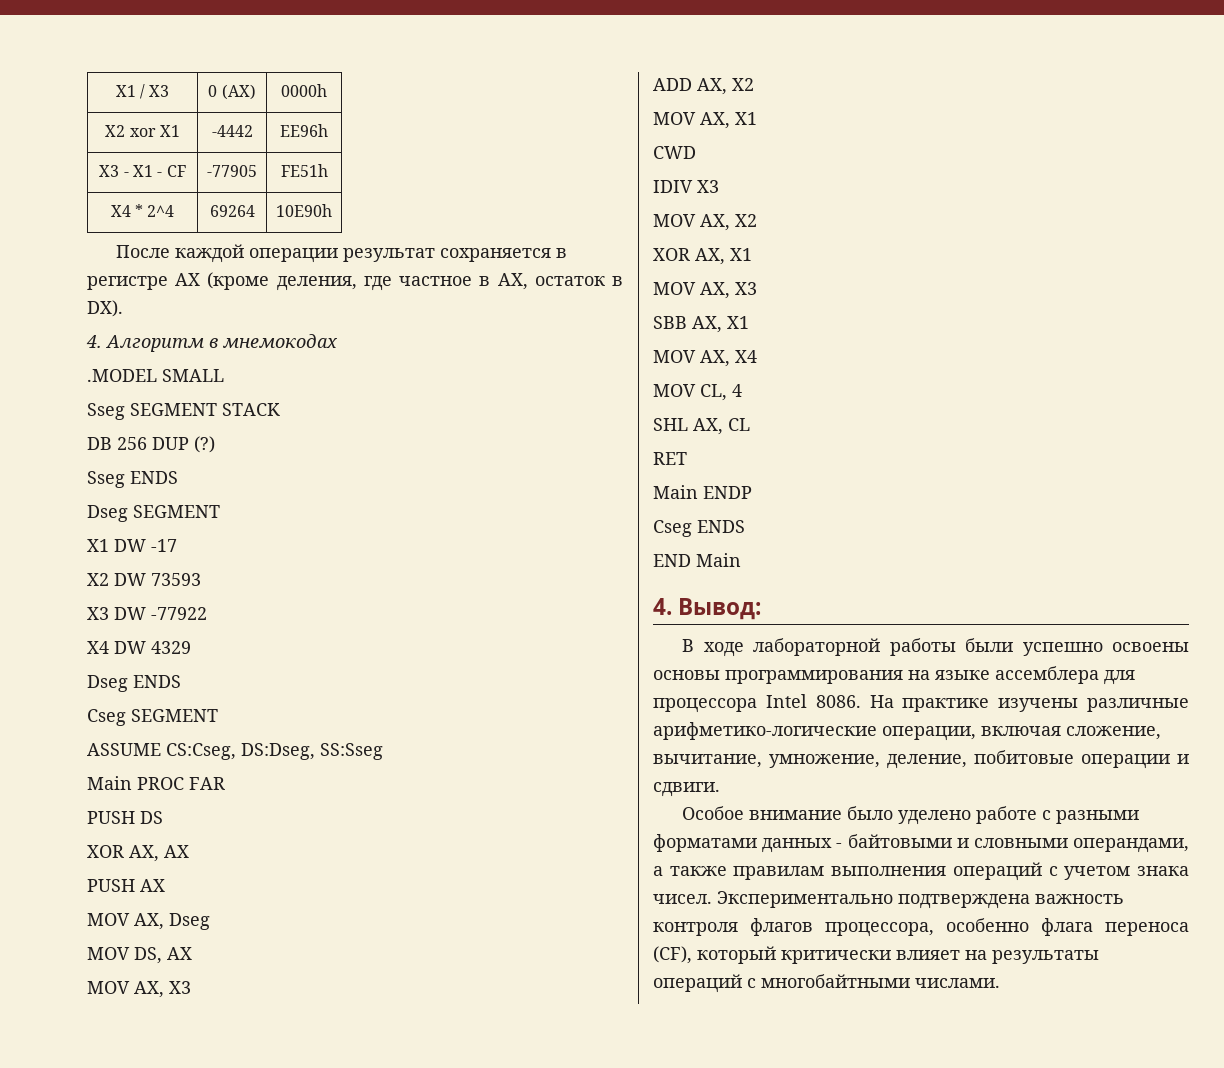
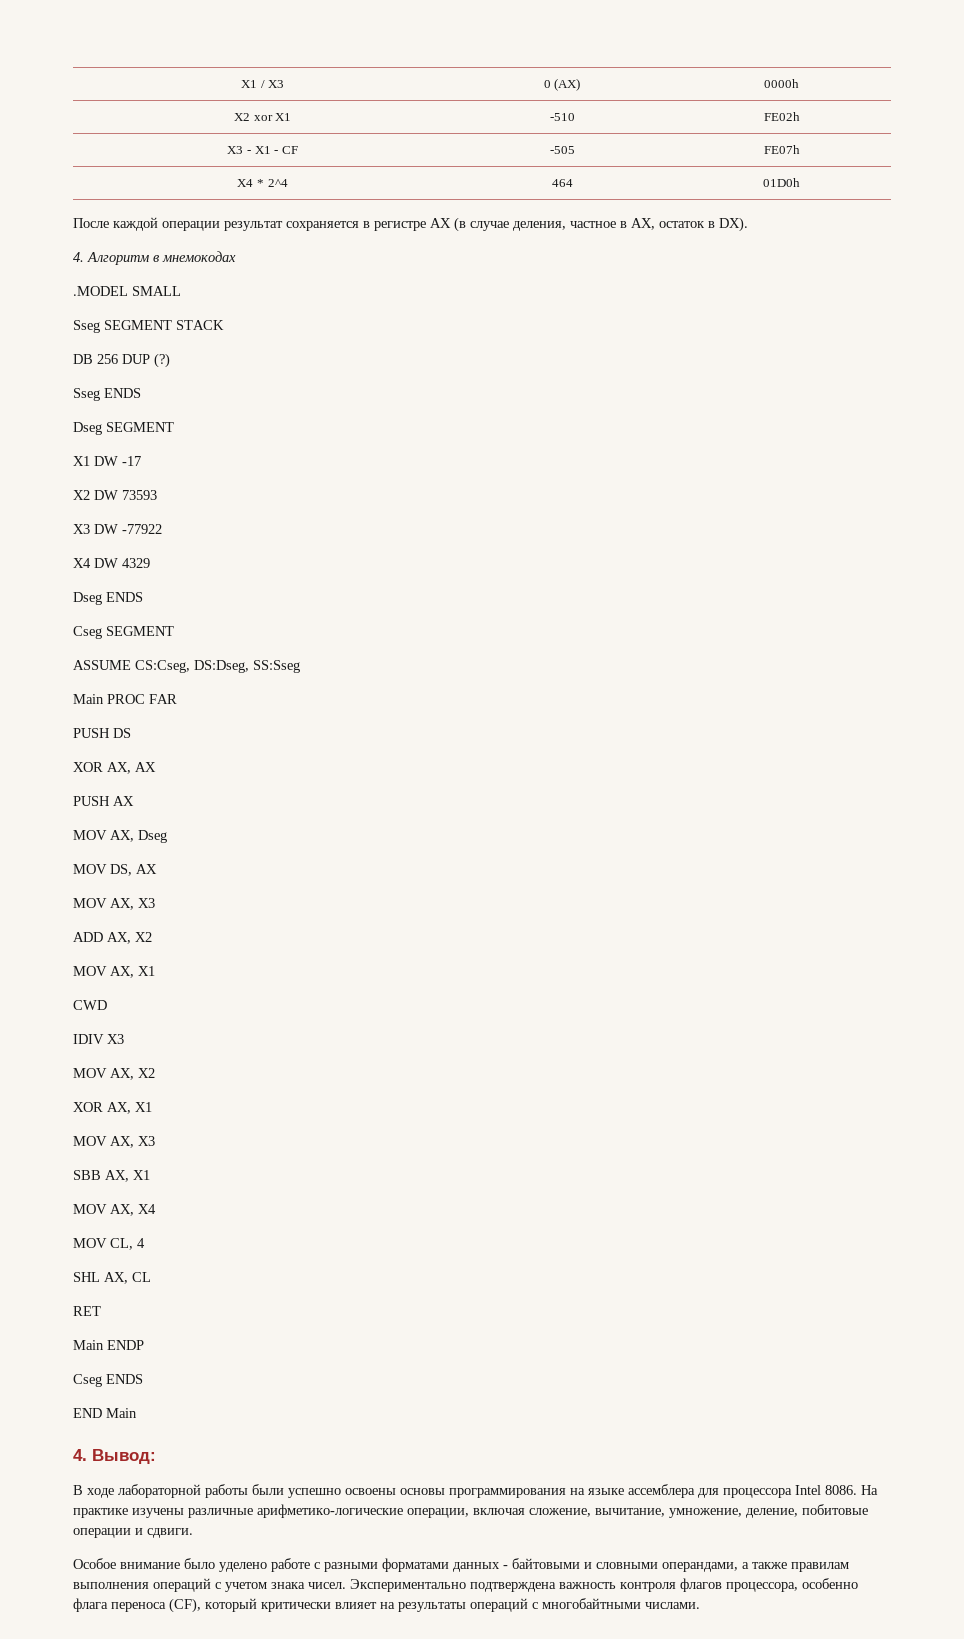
- X2 xor X1 | -4442 | EE96h
+ X2 xor X1 | -510 | FE02h
- X3 - X1 - CF | -77905 | FE51h
+ X3 - X1 - CF | -505 | FE07h
- X4 * 2^4 | 69264 | 10E90h
+ X4 * 2^4 | 464 | 01D0h
- После каждой операции результат сохраняется в регистре AX (кроме деления, где частное в AX, остаток в DX).
+ После каждой операции результат сохраняется в регистре AX (в случае деления, частное в AX, остаток в DX).

